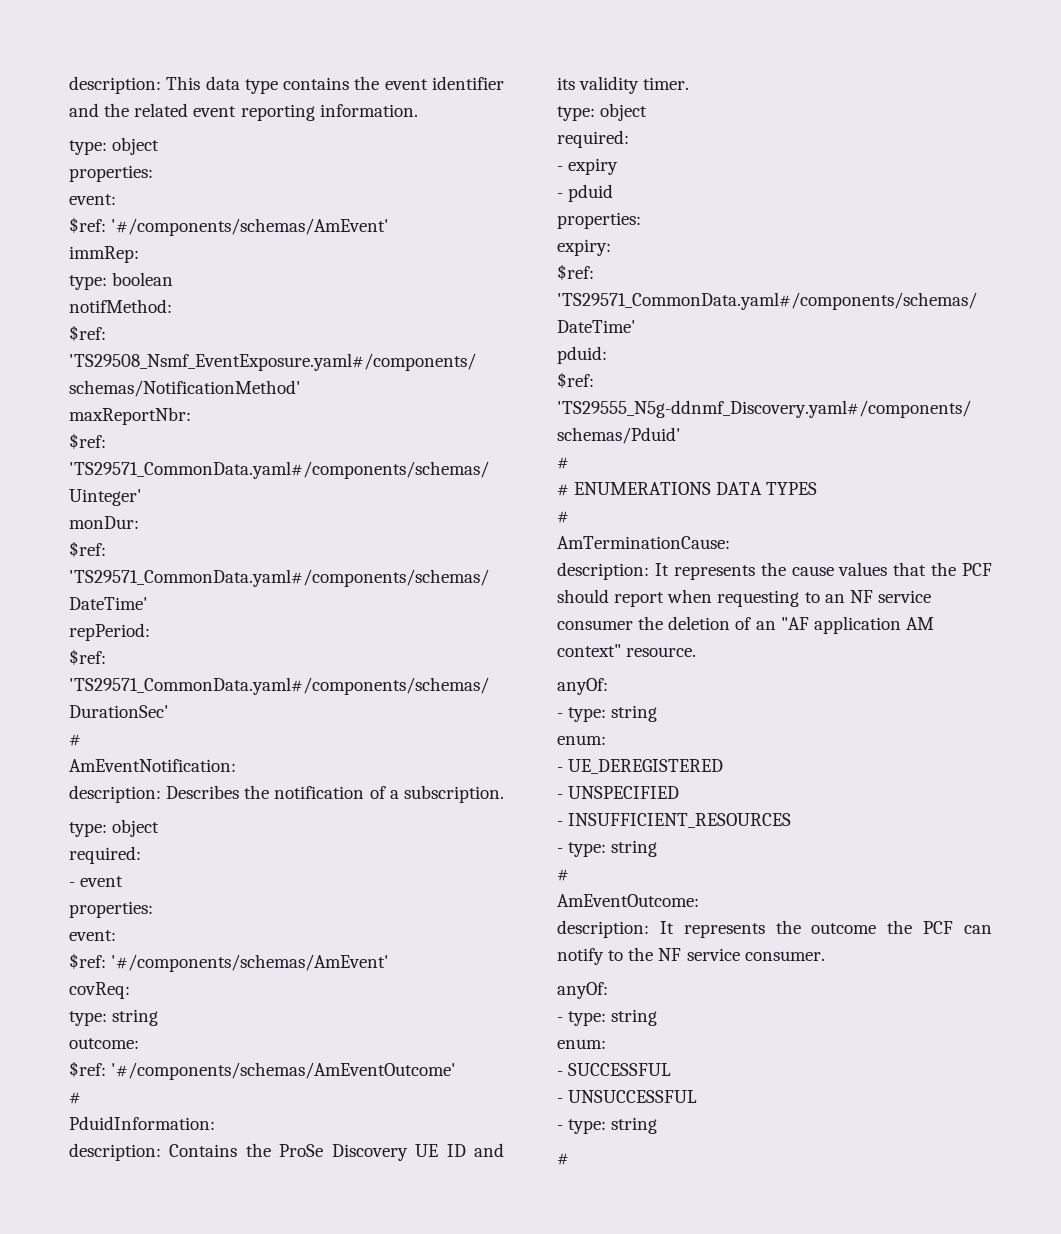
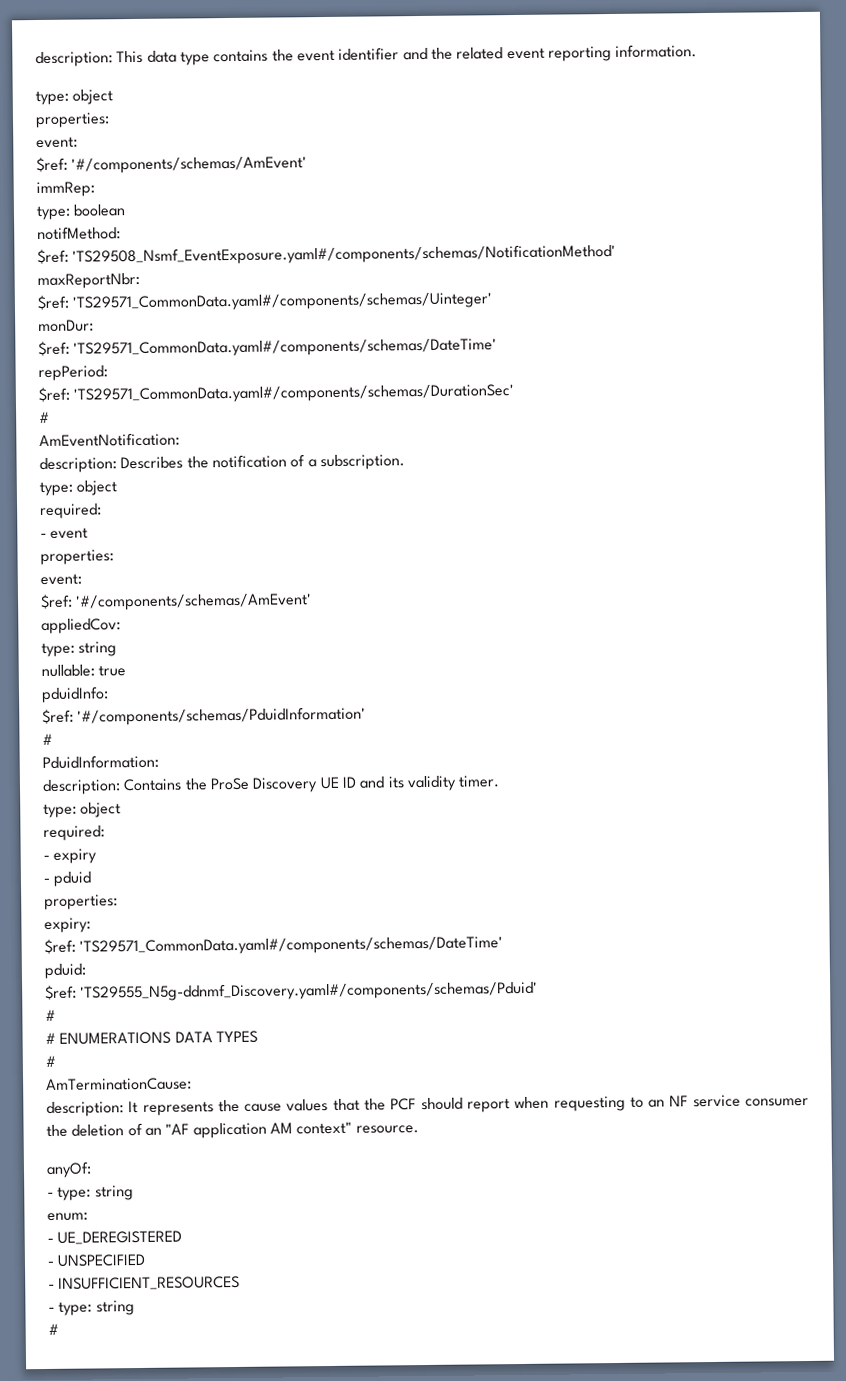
- covReq:
+ appliedCov:
  type: string
- outcome:
- $ref: '#/components/schemas/AmEventOutcome'
+ nullable: true
+ pduidInfo:
+ $ref: '#/components/schemas/PduidInformation'
- AmEventOutcome:
- description: It represents the outcome the PCF can notify to the NF service consumer.
- anyOf:
- - type: string
- enum:
- - SUCCESSFUL
- - UNSUCCESSFUL
- - type: string
- #

